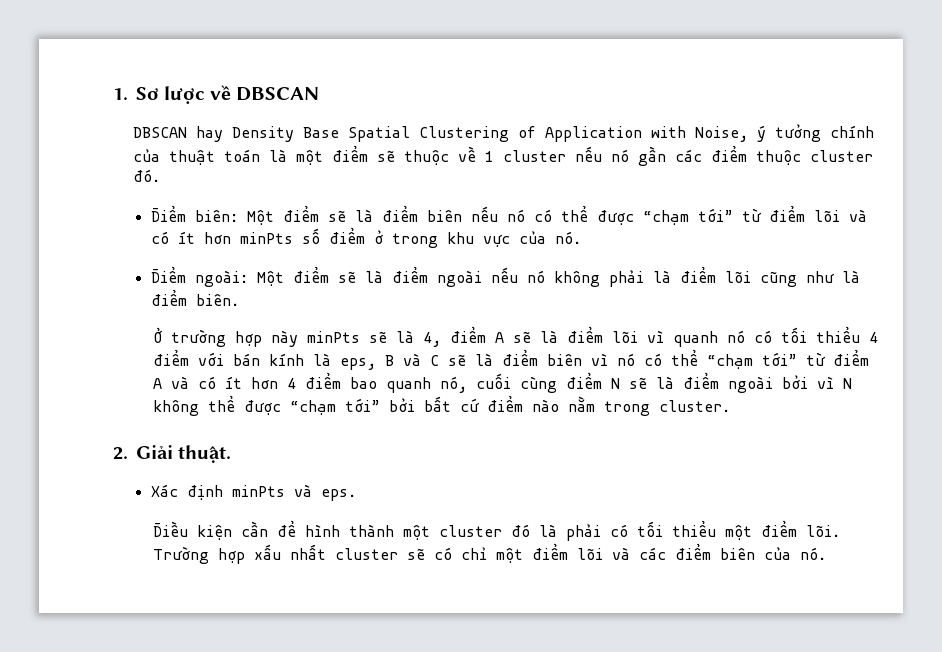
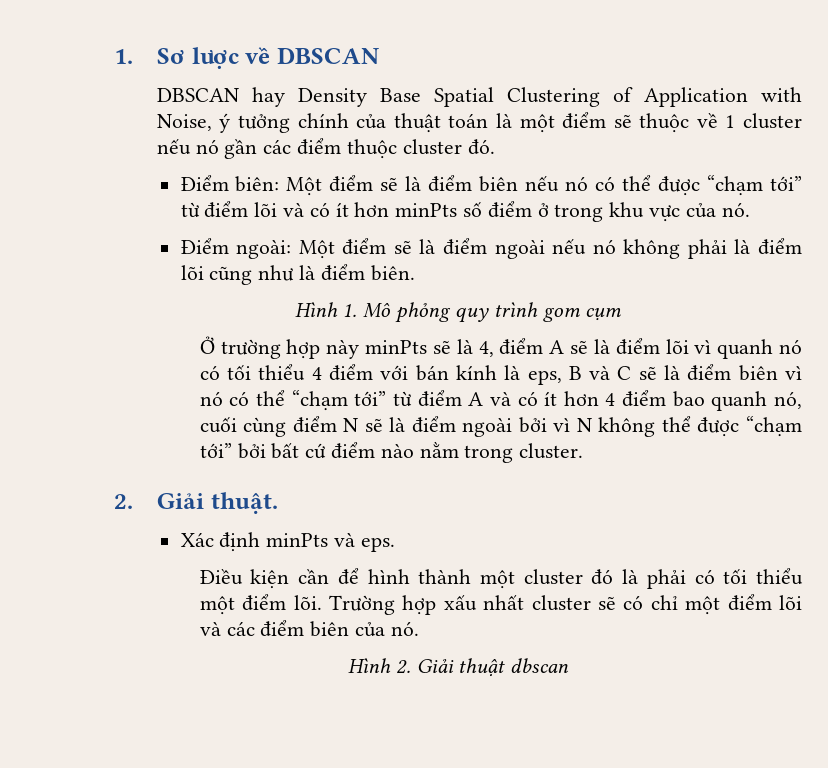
+ Hình 1. Mô phỏng quy trình gom cụm
+ Hình 2. Giải thuật dbscan

